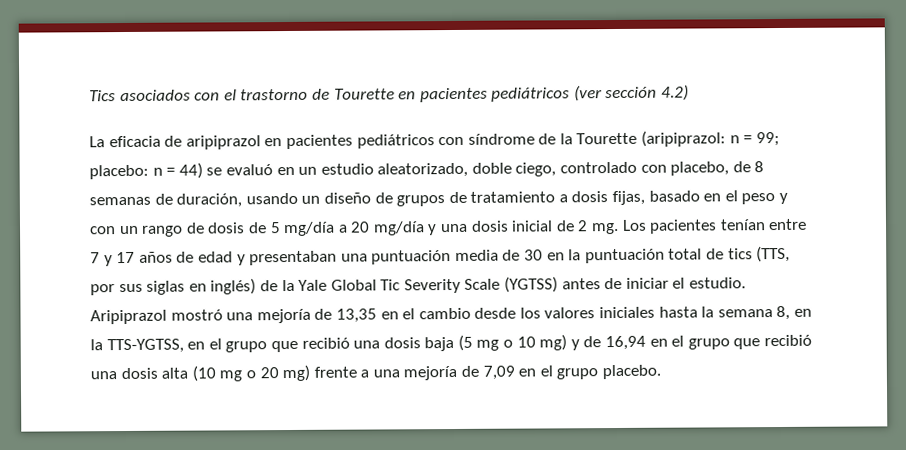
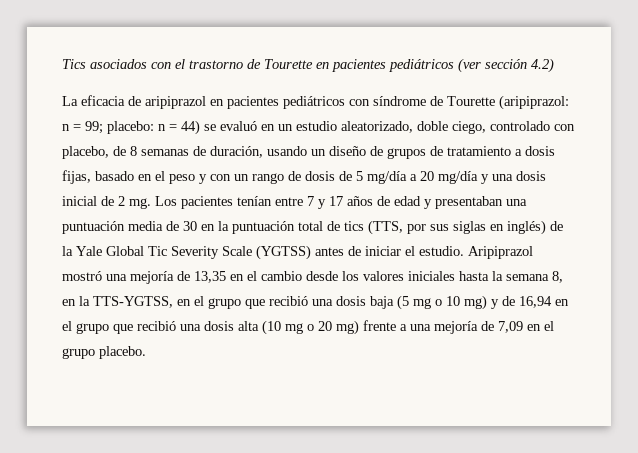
- La eficacia de aripiprazol en pacientes pediátricos con síndrome de la Tourette (aripiprazol:
+ La eficacia de aripiprazol en pacientes pediátricos con síndrome de Tourette (aripiprazol:

